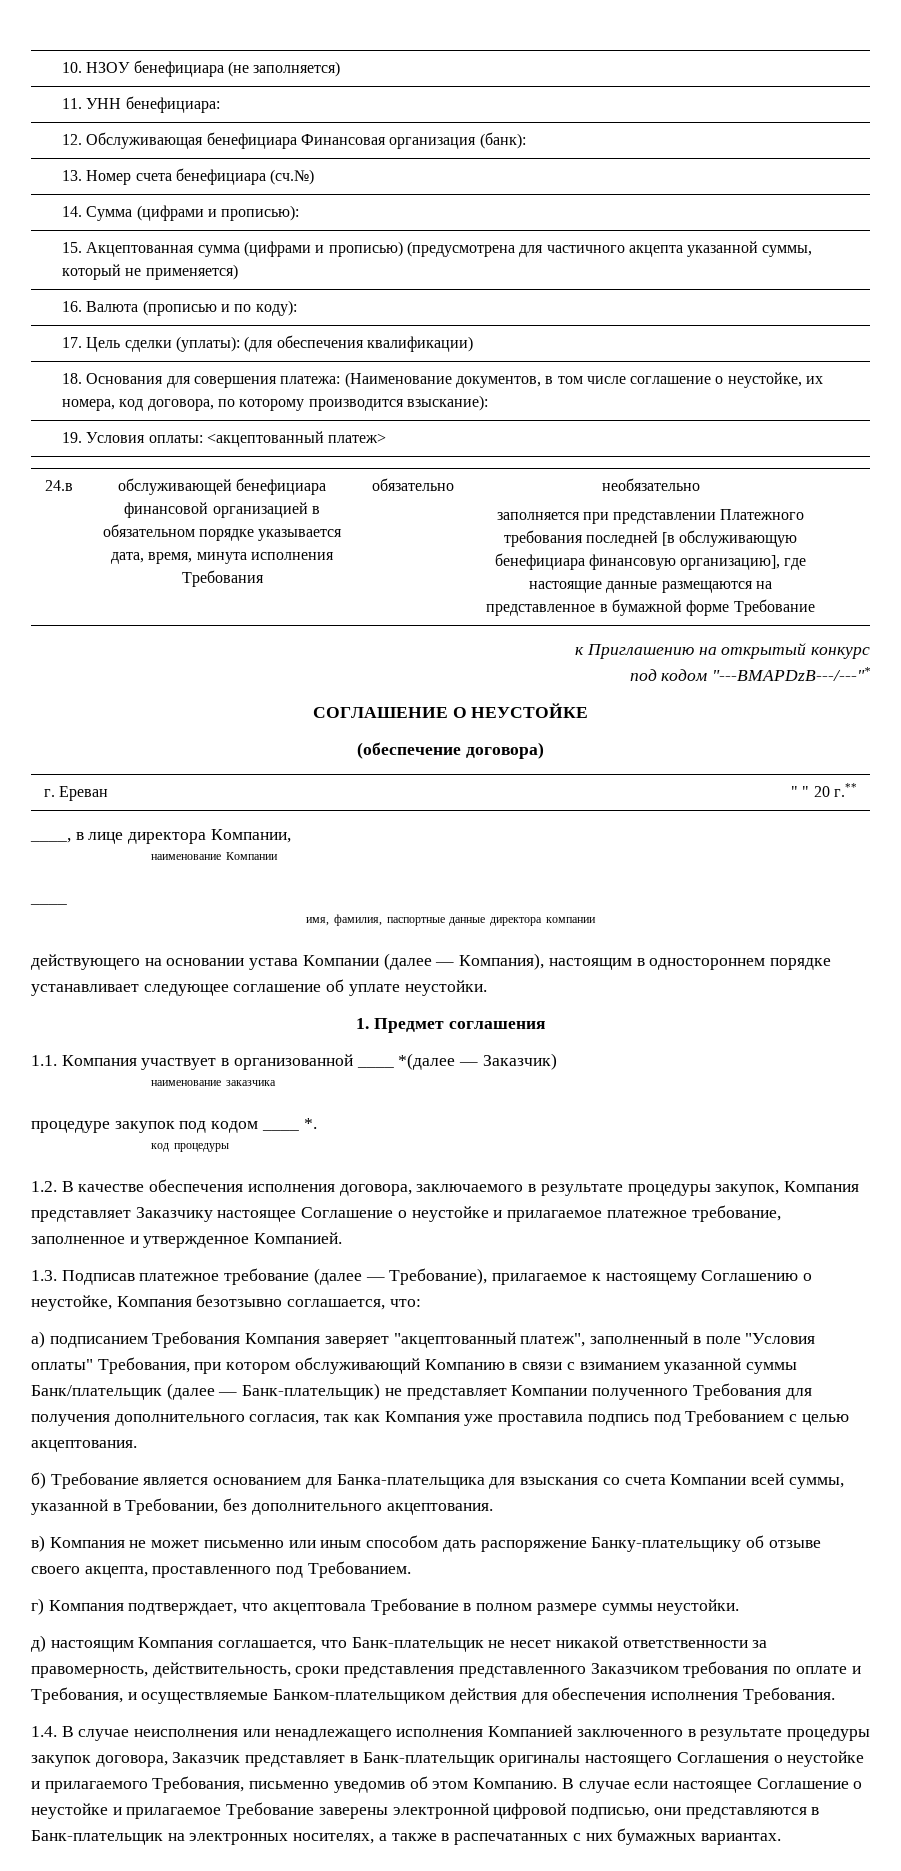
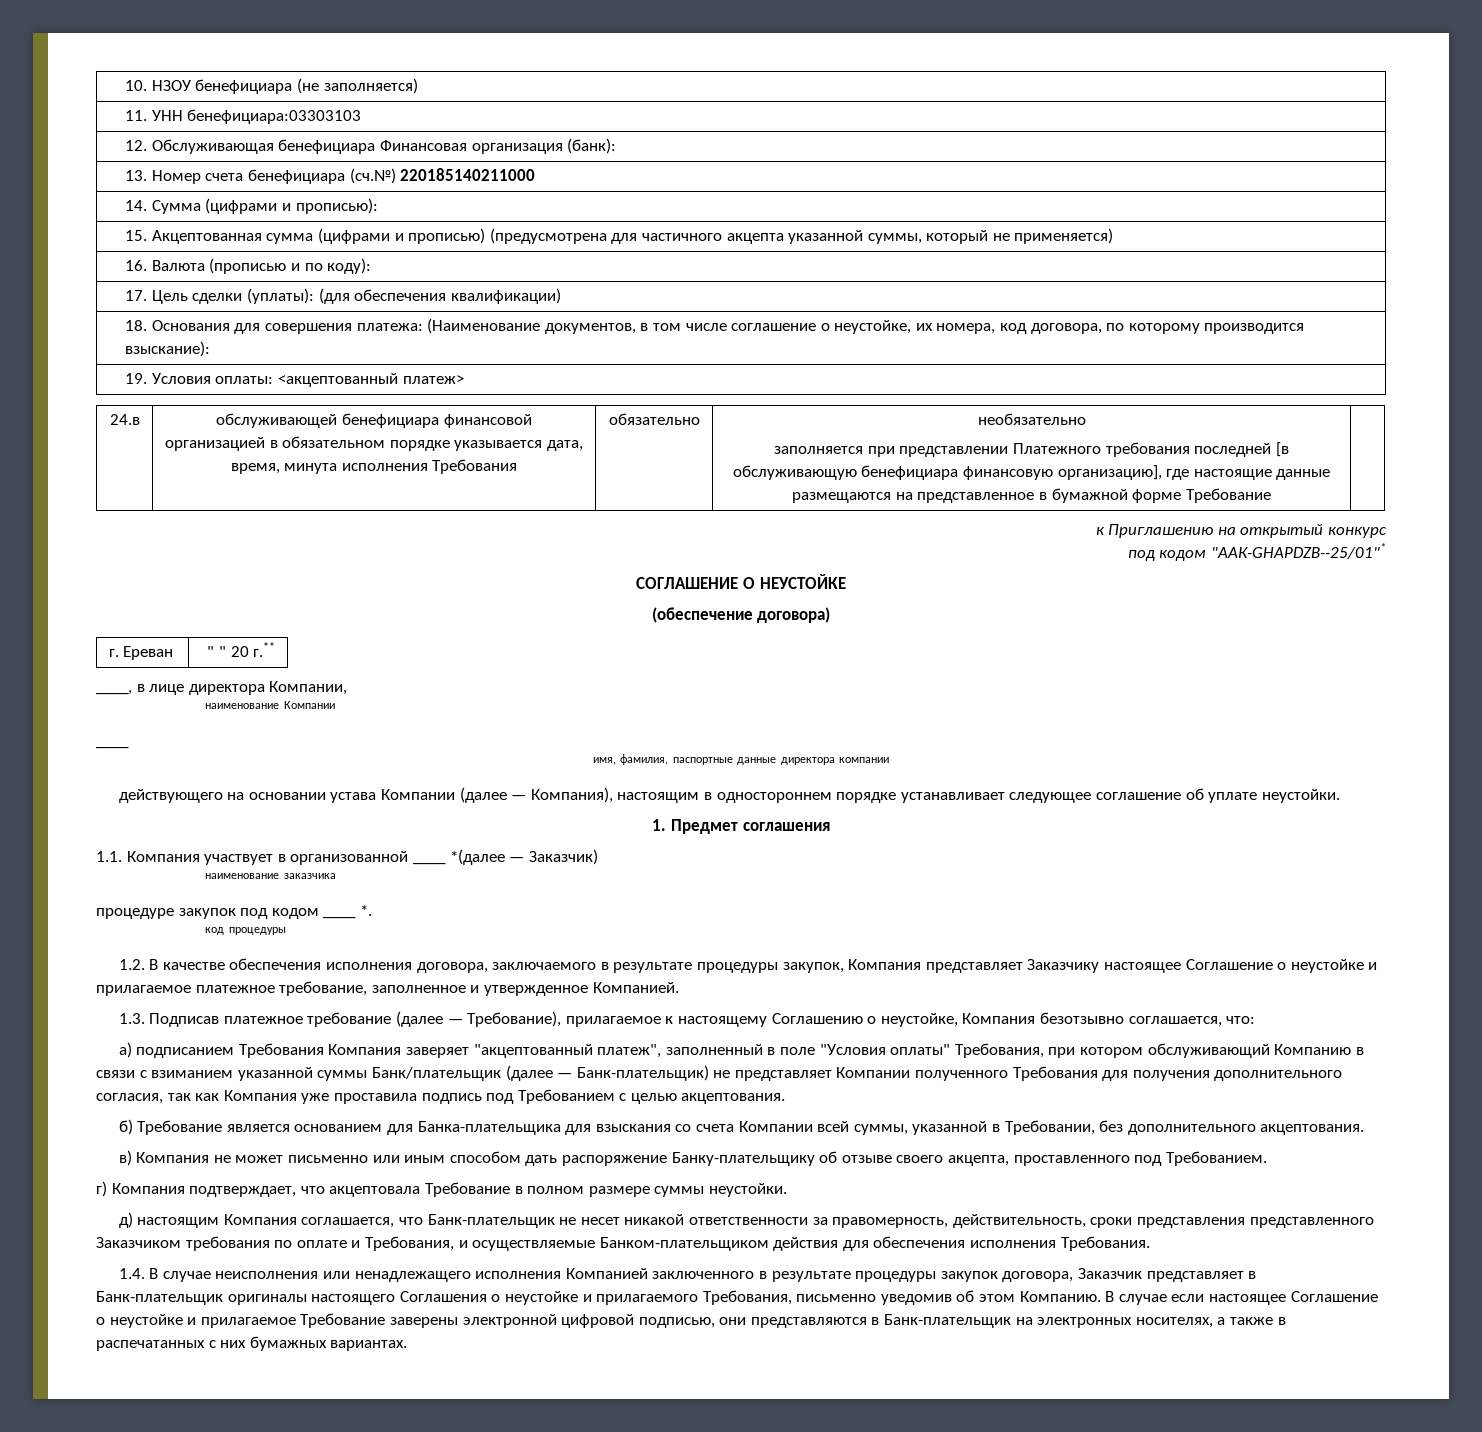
- 11. УНН бенефициара:
+ 11. УНН бенефициара:03303103
- 13. Номер счета бенефициара (сч.№)
+ 13. Номер счета бенефициара (сч.№) 220185140211000
- под кодом "---BMAPDzB---/---"*
+ под кодом "ААК-GHAPDZB--25/01"*

